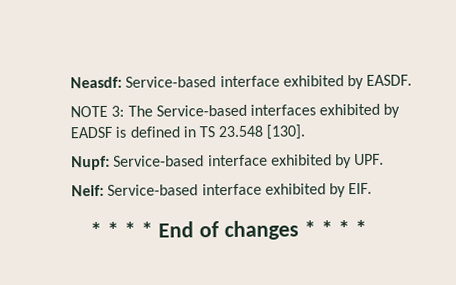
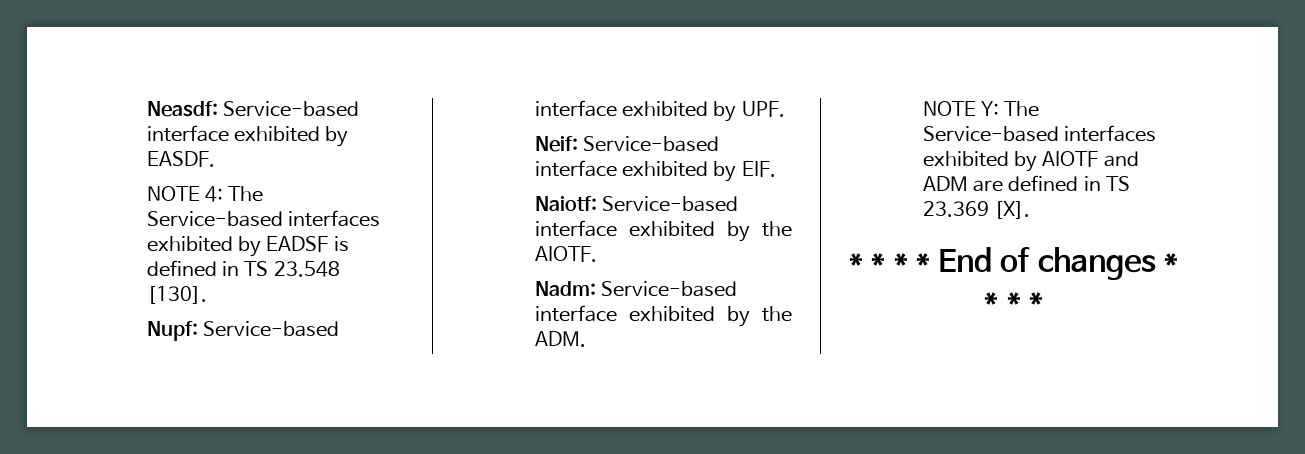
- NOTE 3: The Service-based interfaces exhibited by EADSF is defined in TS 23.548 [130].
+ NOTE 4: The Service-based interfaces exhibited by EADSF is defined in TS 23.548 [130].
+ Naiotf: Service-based interface exhibited by the AIOTF.
+ Nadm: Service-based interface exhibited by the ADM.
+ NOTE Y: The Service-based interfaces exhibited by AIOTF and ADM are defined in TS 23.369 [X].

